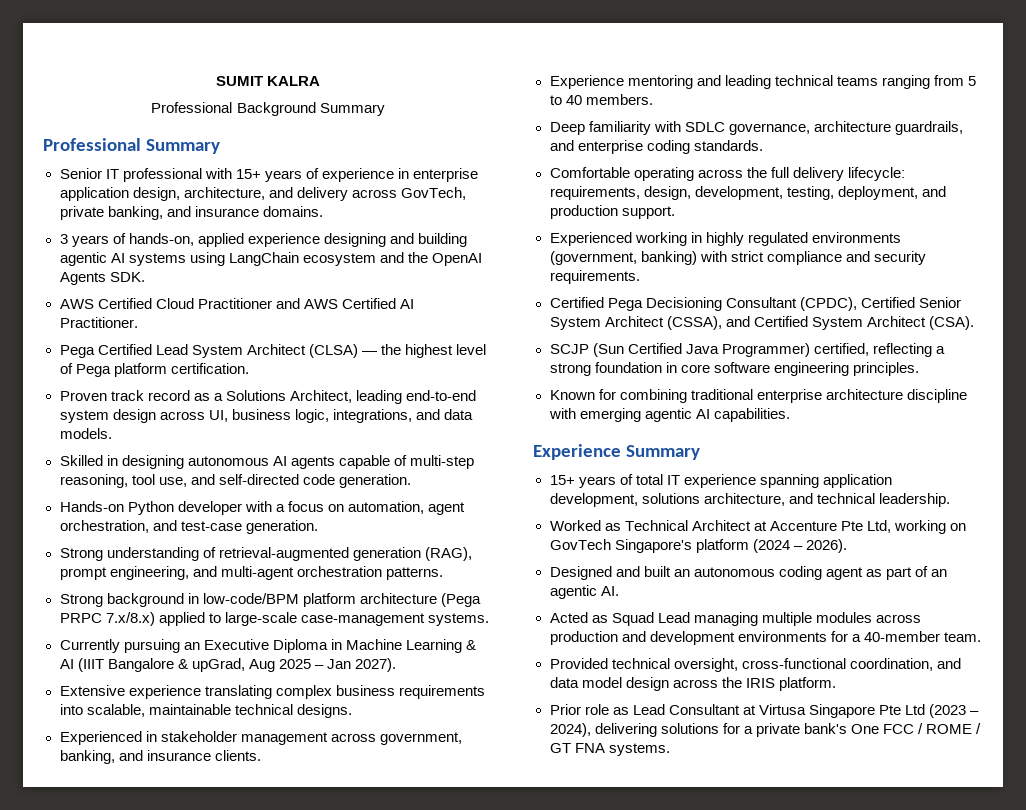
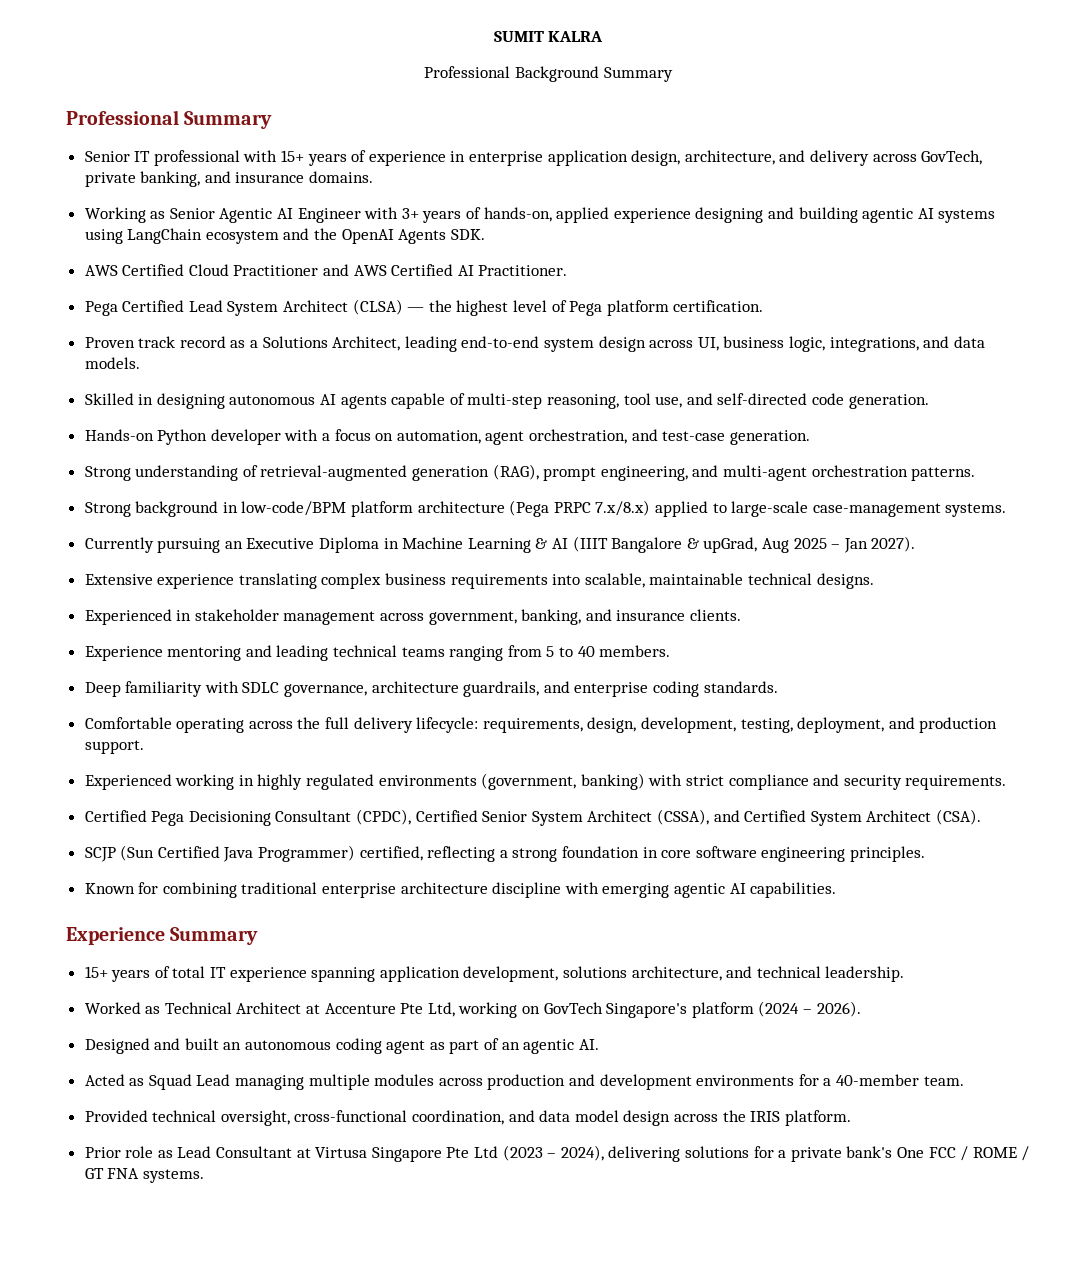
- 3 years of hands-on, applied experience designing and building agentic AI systems using LangChain ecosystem and the OpenAI Agents SDK.
+ Working as Senior Agentic AI Engineer with 3+ years of hands-on, applied experience designing and building agentic AI systems using LangChain ecosystem and the OpenAI Agents SDK.

